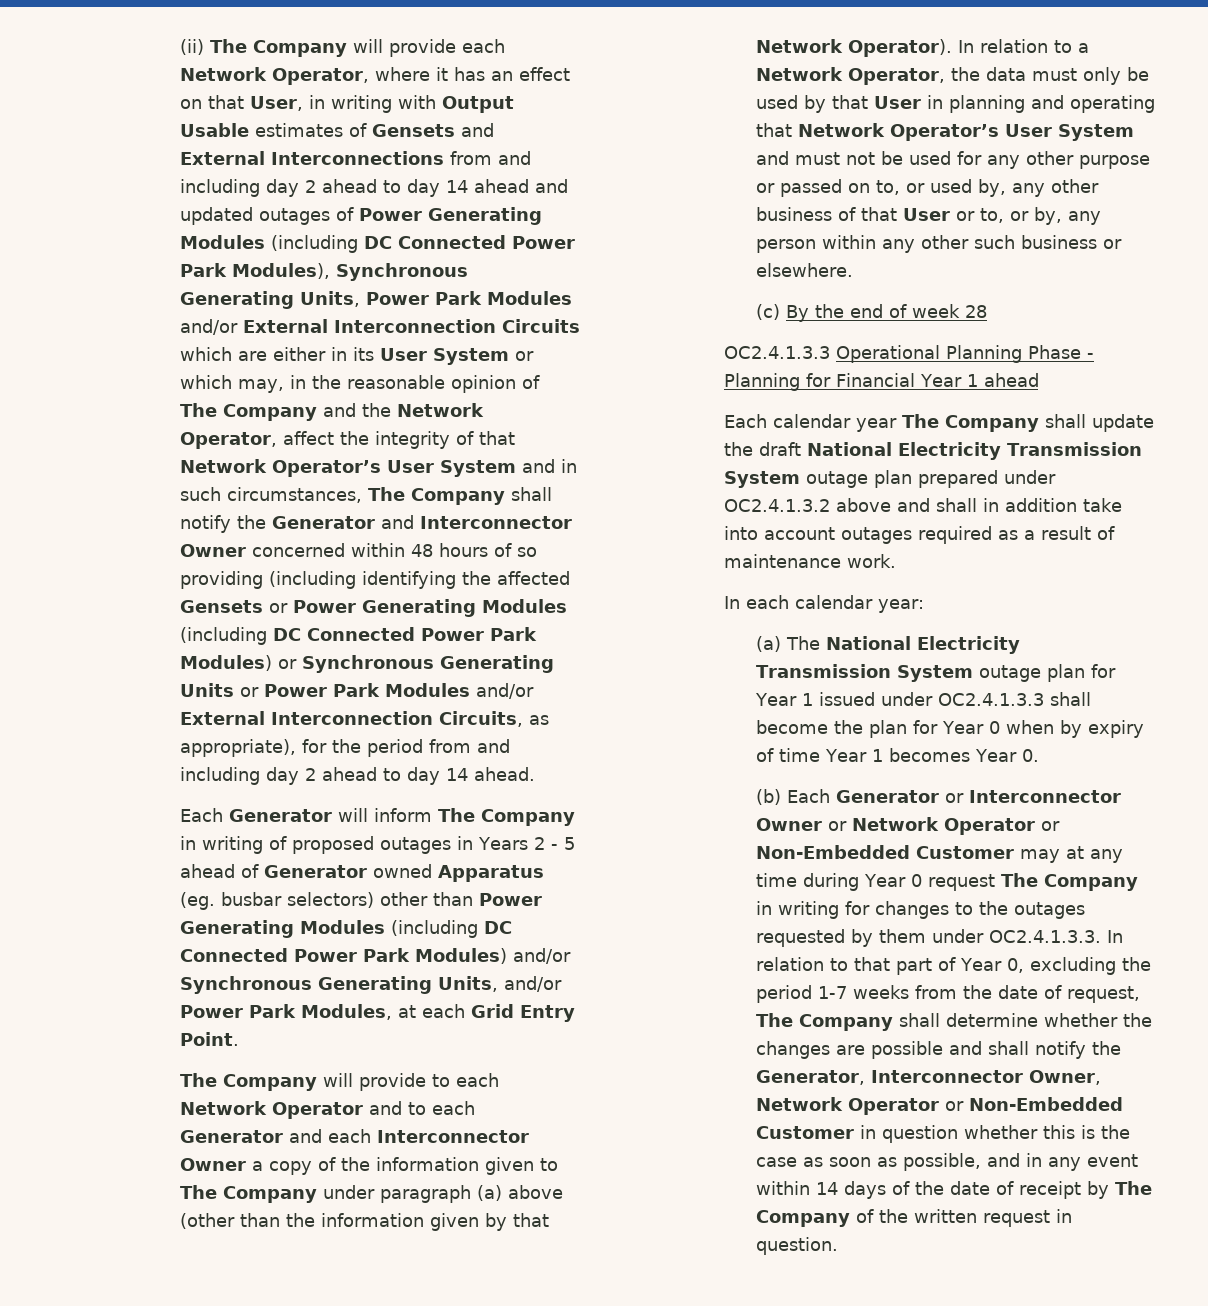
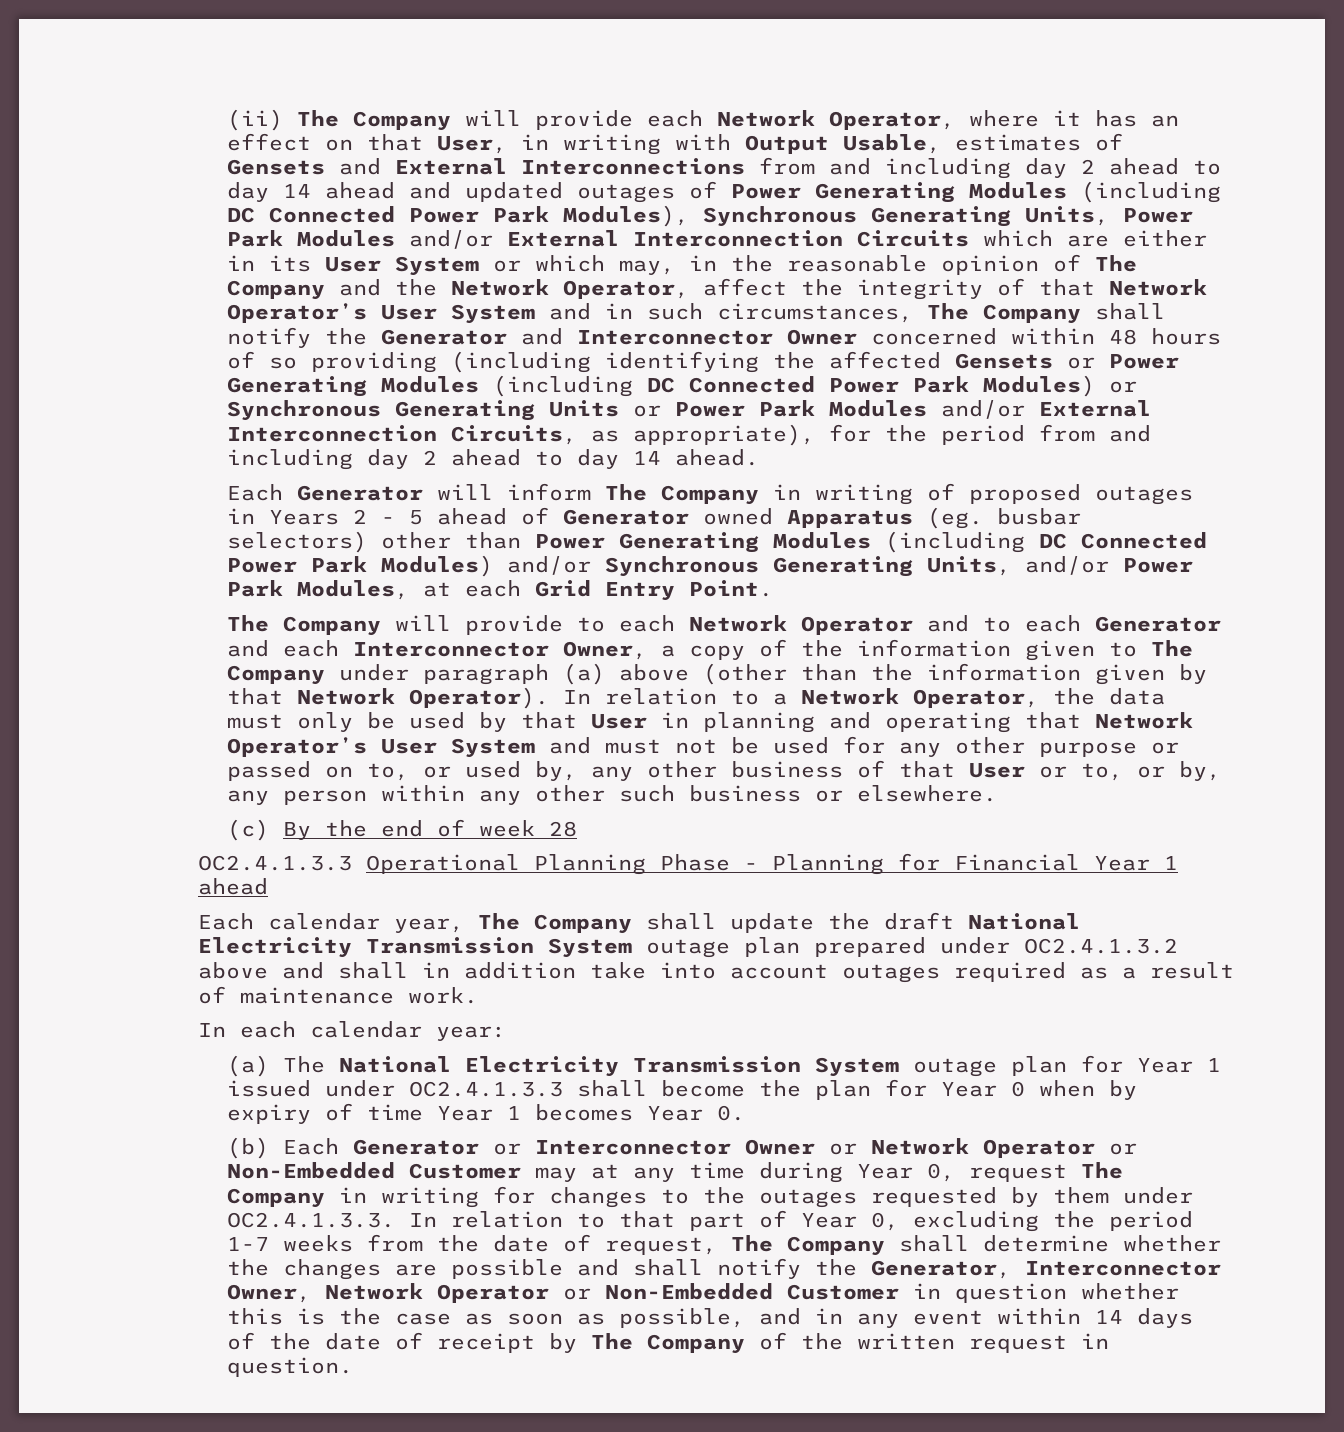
- (ii) The Company will provide each Network Operator, where it has an effect on that User, in writing with Output Usable estimates of Gensets and External Interconnections from and including day 2 ahead to day 14 ahead and updated outages of Power Generating Modules (including DC Connected Power Park Modules), Synchronous Generating Units, Power Park Modules and/or External Interconnection Circuits which are either in its User System or which may, in the reasonable opinion of The Company and the Network Operator, affect the integrity of that Network Operator’s User System and in such circumstances, The Company shall notify the Generator and Interconnector Owner concerned within 48 hours of so providing (including identifying the affected Gensets or Power Generating Modules (including DC Connected Power Park Modules) or Synchronous Generating Units or Power Park Modules and/or External Interconnection Circuits, as appropriate), for the period from and including day 2 ahead to day 14 ahead.
+ (ii) The Company will provide each Network Operator, where it has an effect on that User, in writing with Output Usable, estimates of Gensets and External Interconnections from and including day 2 ahead to day 14 ahead and updated outages of Power Generating Modules (including DC Connected Power Park Modules), Synchronous Generating Units, Power Park Modules and/or External Interconnection Circuits which are either in its User System or which may, in the reasonable opinion of The Company and the Network Operator, affect the integrity of that Network Operator’s User System and in such circumstances, The Company shall notify the Generator and Interconnector Owner concerned within 48 hours of so providing (including identifying the affected Gensets or Power Generating Modules (including DC Connected Power Park Modules) or Synchronous Generating Units or Power Park Modules and/or External Interconnection Circuits, as appropriate), for the period from and including day 2 ahead to day 14 ahead.
- The Company will provide to each Network Operator and to each Generator and each Interconnector Owner a copy of the information given to The Company under paragraph (a) above (other than the information given by that Network Operator).
+ The Company will provide to each Network Operator and to each Generator and each Interconnector Owner, a copy of the information given to The Company under paragraph (a) above (other than the information given by that Network Operator).
- Each calendar year The Company shall update the draft National Electricity Transmission System outage plan prepared under OC2.4.1.3.2 above and shall in addition take into account outages required as a result of maintenance work.
+ Each calendar year, The Company shall update the draft National Electricity Transmission System outage plan prepared under OC2.4.1.3.2 above and shall in addition take into account outages required as a result of maintenance work.
- (b) Each Generator or Interconnector Owner or Network Operator or Non-Embedded Customer may at any time during Year 0 request The Company in writing for changes to the outages requested by them under OC2.4.1.3.3. In relation to that part of Year 0, excluding the period 1-7 weeks from the date of request, The Company shall determine whether the changes are possible and shall notify the Generator, Interconnector Owner, Network Operator or Non-Embedded Customer in question whether this is the case as soon as possible, and in any event within 14 days of the date of receipt by The Company of the written request in question.
+ (b) Each Generator or Interconnector Owner or Network Operator or Non-Embedded Customer may at any time during Year 0, request The Company in writing for changes to the outages requested by them under OC2.4.1.3.3. In relation to that part of Year 0, excluding the period 1-7 weeks from the date of request, The Company shall determine whether the changes are possible and shall notify the Generator, Interconnector Owner, Network Operator or Non-Embedded Customer in question whether this is the case as soon as possible, and in any event within 14 days of the date of receipt by The Company of the written request in question.

